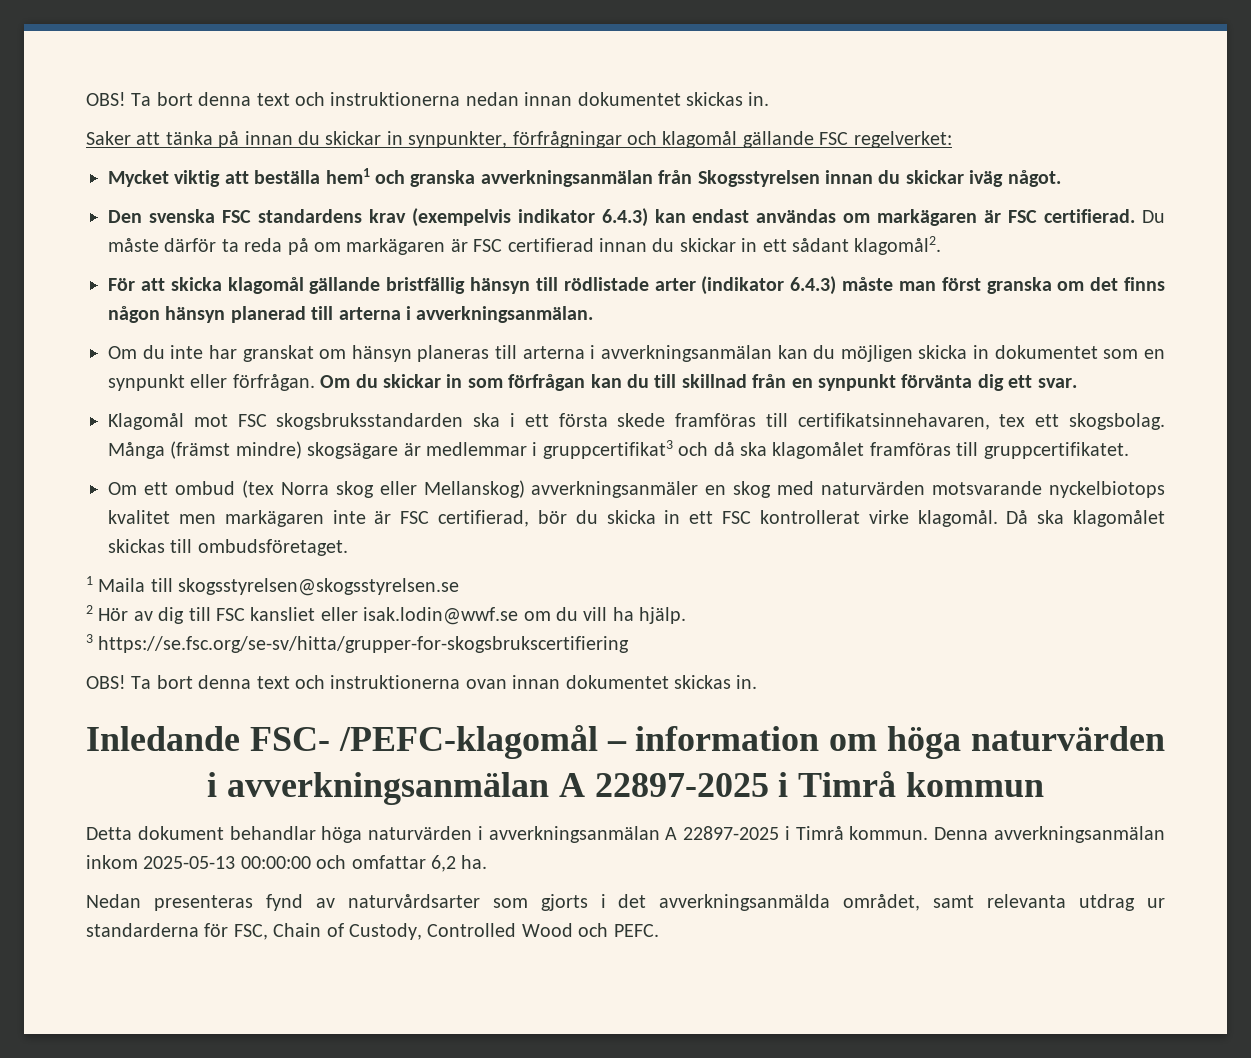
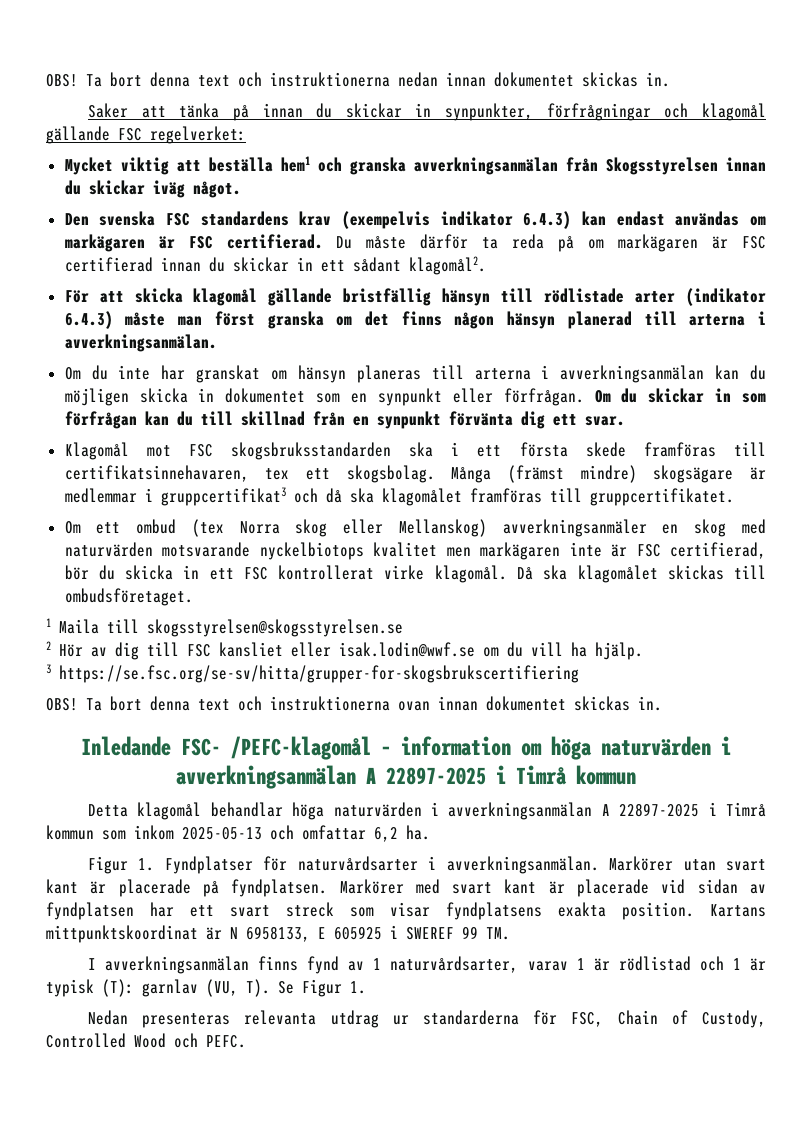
- Detta dokument behandlar höga naturvärden i avverkningsanmälan A 22897-2025 i Timrå kommun. Denna avverkningsanmälan inkom 2025-05-13 00:00:00 och omfattar 6,2 ha.
+ Detta klagomål behandlar höga naturvärden i avverkningsanmälan A 22897-2025 i Timrå kommun som inkom 2025-05-13 och omfattar 6,2 ha.
- Nedan presenteras fynd av naturvårdsarter som gjorts i det avverkningsanmälda området, samt relevanta utdrag ur standarderna för FSC, Chain of Custody, Controlled Wood och PEFC.
+ Figur 1. Fyndplatser för naturvårdsarter i avverkningsanmälan. Markörer utan svart kant är placerade på fyndplatsen. Markörer med svart kant är placerade vid sidan av fyndplatsen har ett svart streck som visar fyndplatsens exakta position. Kartans mittpunktskoordinat är N 6958133, E 605925 i SWEREF 99 TM.
+ I avverkningsanmälan finns fynd av 1 naturvårdsarter, varav 1 är rödlistad och 1 är typisk (T): garnlav (VU, T). Se Figur 1.
+ Nedan presenteras relevanta utdrag ur standarderna för FSC, Chain of Custody, Controlled Wood och PEFC.

